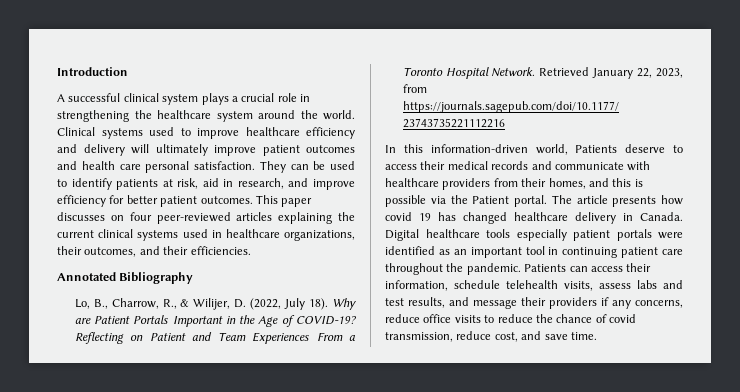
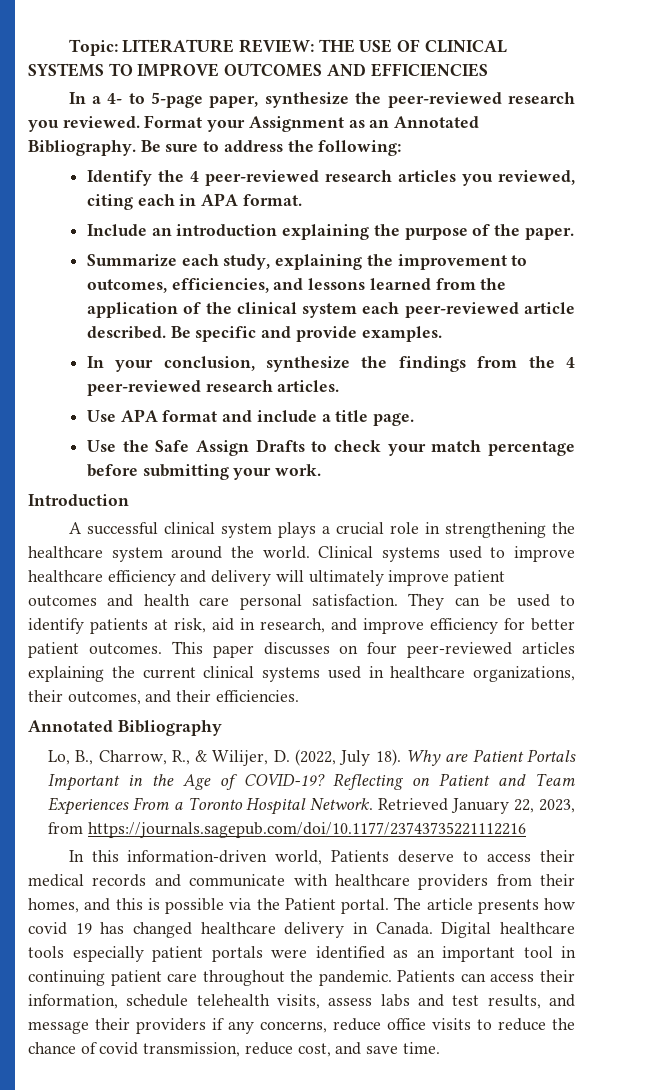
+ Topic: LITERATURE REVIEW: THE USE OF CLINICAL SYSTEMS TO IMPROVE OUTCOMES AND EFFICIENCIES
+ In a 4- to 5-page paper, synthesize the peer-reviewed research you reviewed. Format your Assignment as an Annotated Bibliography. Be sure to address the following:
+ Identify the 4 peer-reviewed research articles you reviewed, citing each in APA format.
+ Include an introduction explaining the purpose of the paper.
+ Summarize each study, explaining the improvement to outcomes, efficiencies, and lessons learned from the application of the clinical system each peer-reviewed article described. Be specific and provide examples.
+ In your conclusion, synthesize the findings from the 4 peer-reviewed research articles.
+ Use APA format and include a title page.
+ Use the Safe Assign Drafts to check your match percentage before submitting your work.

